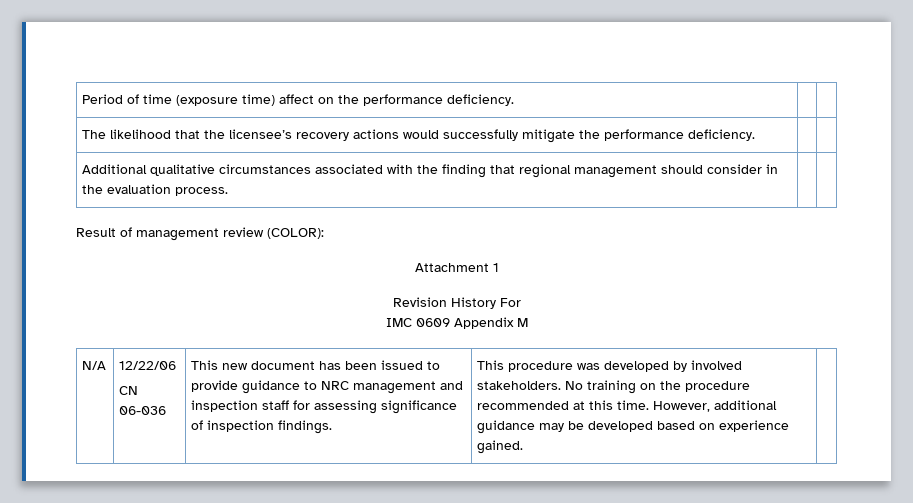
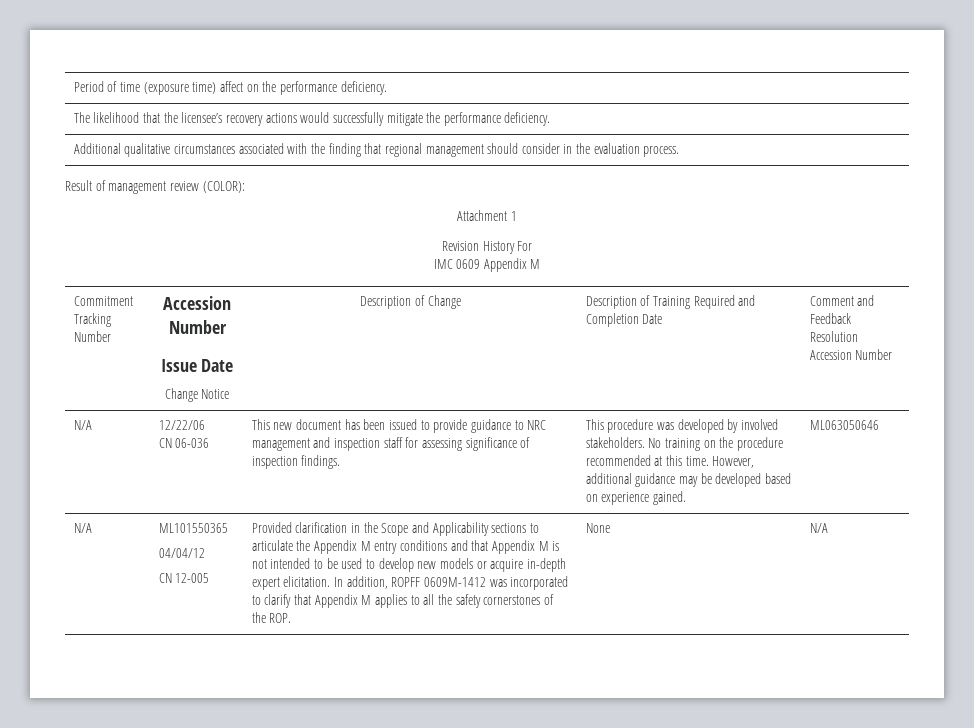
+ Commitment Tracking Number | Accession Number
+ Issue Date
+ Change Notice | Description of Change | Description of Training Required and Completion Date | Comment and Feedback Resolution Accession Number
+ ML063050646
+ N/A | ML101550365
+ 04/04/12
+ CN 12-005 | Provided clarification in the Scope and Applicability sections to articulate the Appendix M entry conditions and that Appendix M is not intended to be used to develop new models or acquire in-depth expert elicitation. In addition, ROPFF 0609M-1412 was incorporated to clarify that Appendix M applies to all the safety cornerstones of the ROP. | None | N/A

